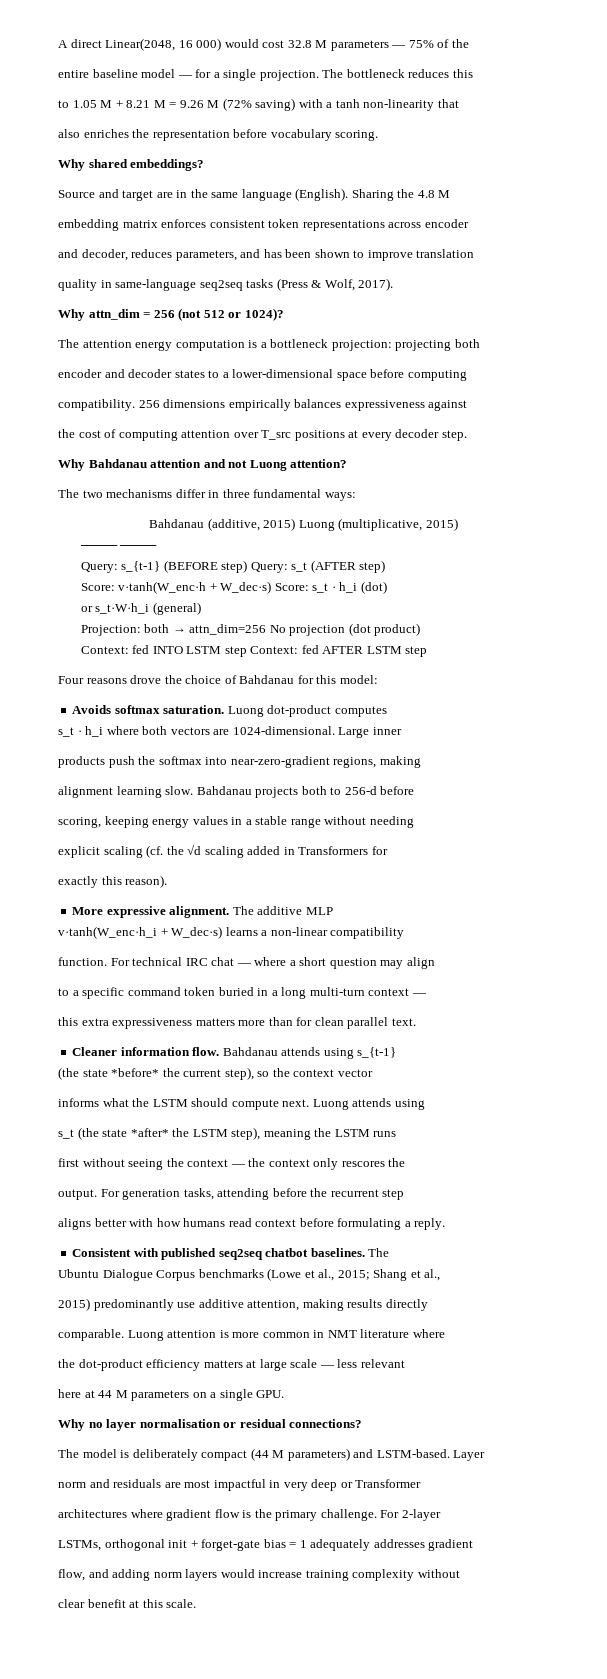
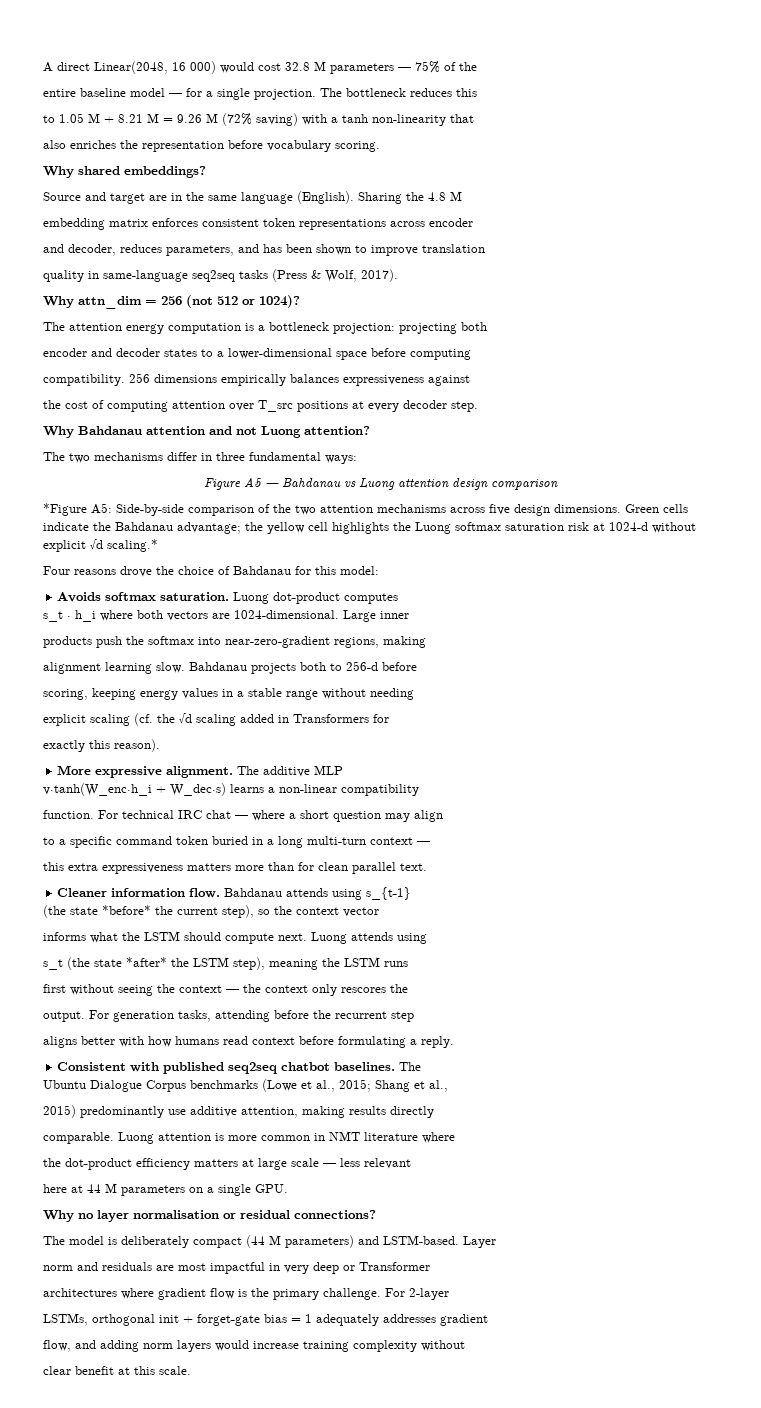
- Bahdanau (additive, 2015) Luong (multiplicative, 2015)
- ──── ────
- Query: s_{t-1} (BEFORE step) Query: s_t (AFTER step)
- Score: v·tanh(W_enc·h + W_dec·s) Score: s_t · h_i (dot)
- or s_t·W·h_i (general)
- Projection: both → attn_dim=256 No projection (dot product)
- Context: fed INTO LSTM step Context: fed AFTER LSTM step
+ Figure A5 — Bahdanau vs Luong attention design comparison
+ *Figure A5: Side-by-side comparison of the two attention mechanisms across five design dimensions. Green cells indicate the Bahdanau advantage; the yellow cell highlights the Luong softmax saturation risk at 1024-d without explicit √d scaling.*

